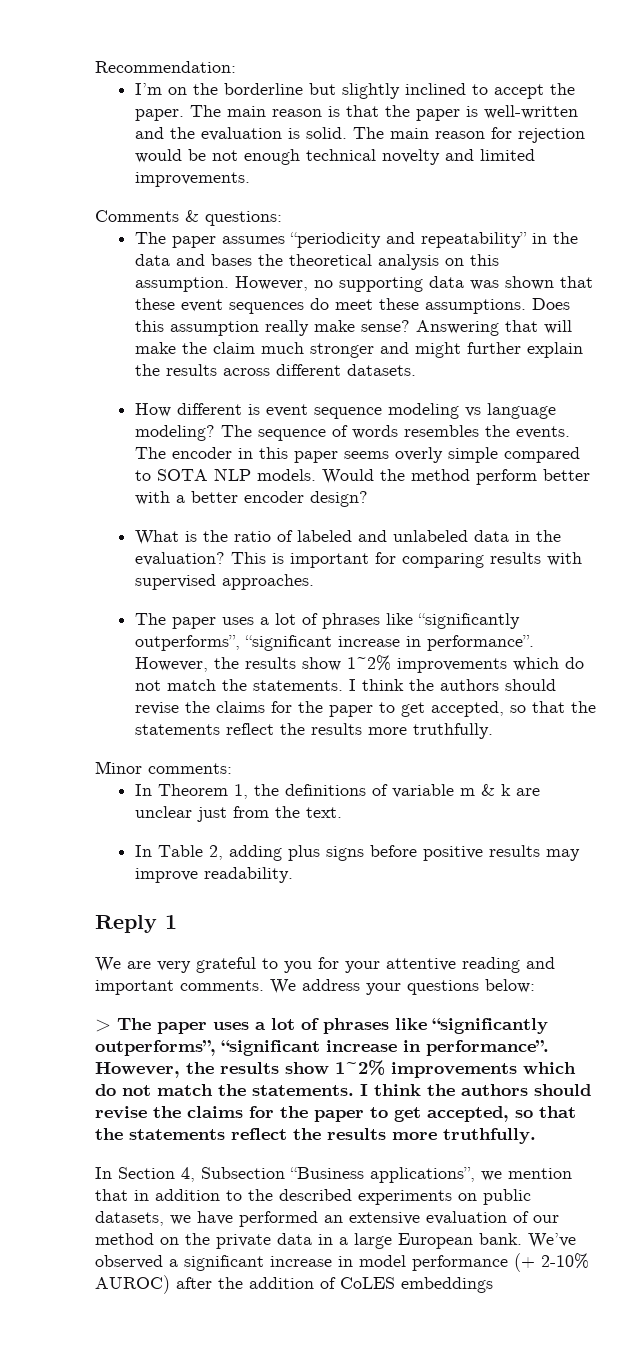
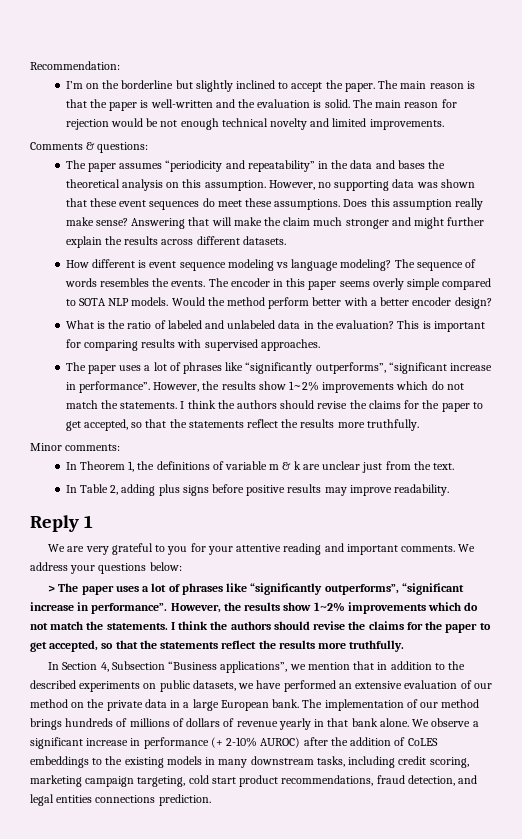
- We’ve observed a significant increase in model performance (+ 2-10% AUROC) after the addition of CoLES embeddings
+ The implementation of our method brings hundreds of millions of dollars of revenue yearly in that bank alone. We observe a significant increase in performance (+ 2-10% AUROC) after the addition of CoLES embeddings to the existing models in many downstream tasks, including credit scoring, marketing campaign targeting, cold start product recommendations, fraud detection, and legal entities connections prediction.

